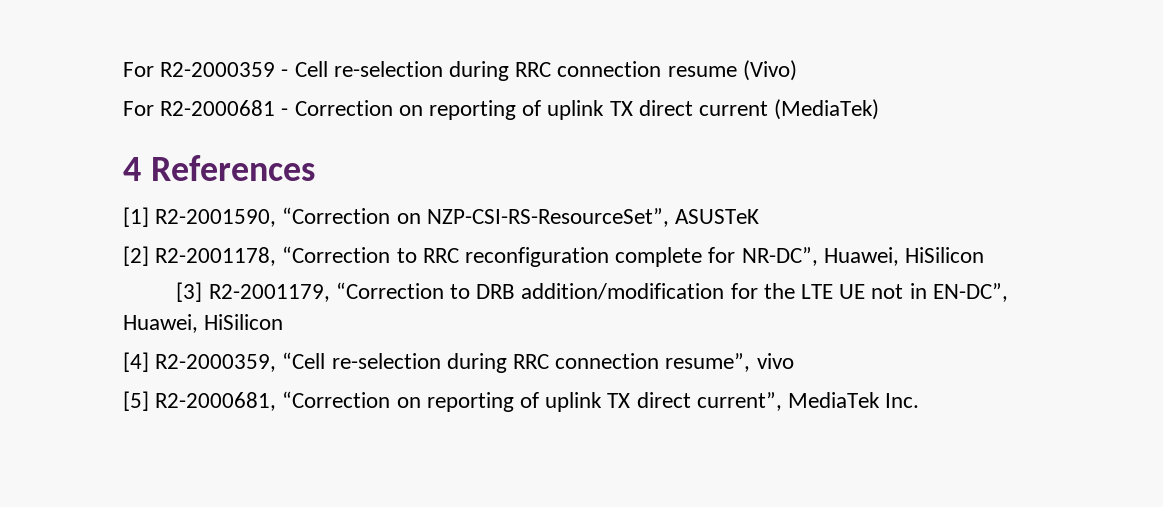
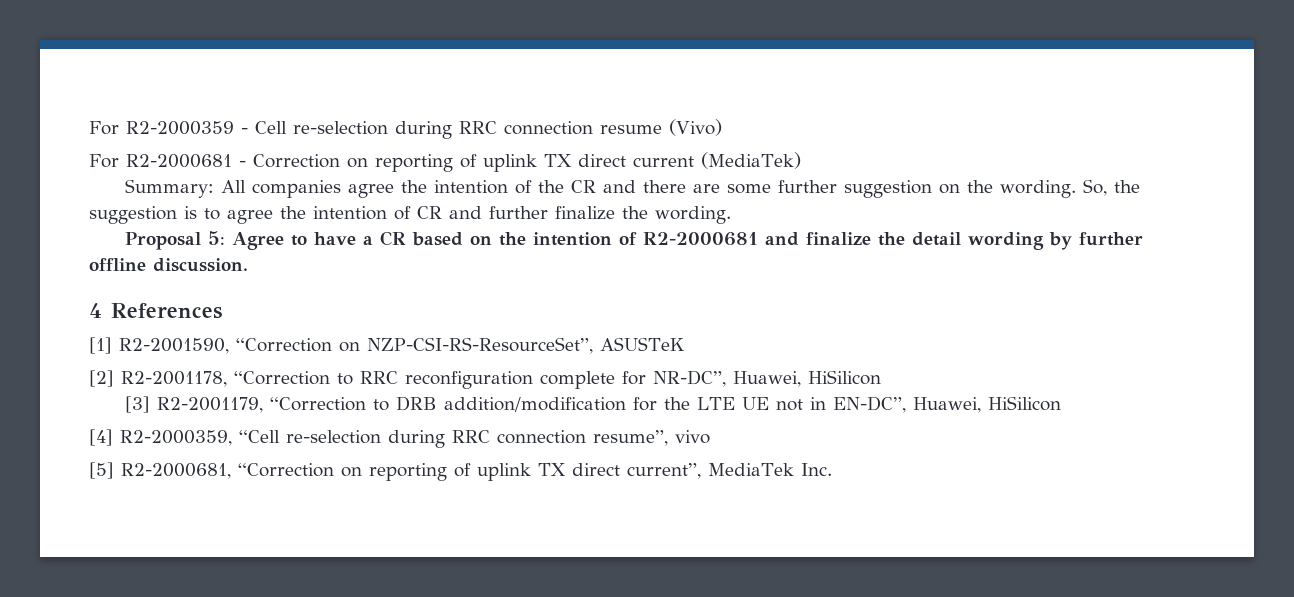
+ Summary: All companies agree the intention of the CR and there are some further suggestion on the wording. So, the suggestion is to agree the intention of CR and further finalize the wording.
+ Proposal 5: Agree to have a CR based on the intention of R2-2000681 and finalize the detail wording by further offline discussion.

